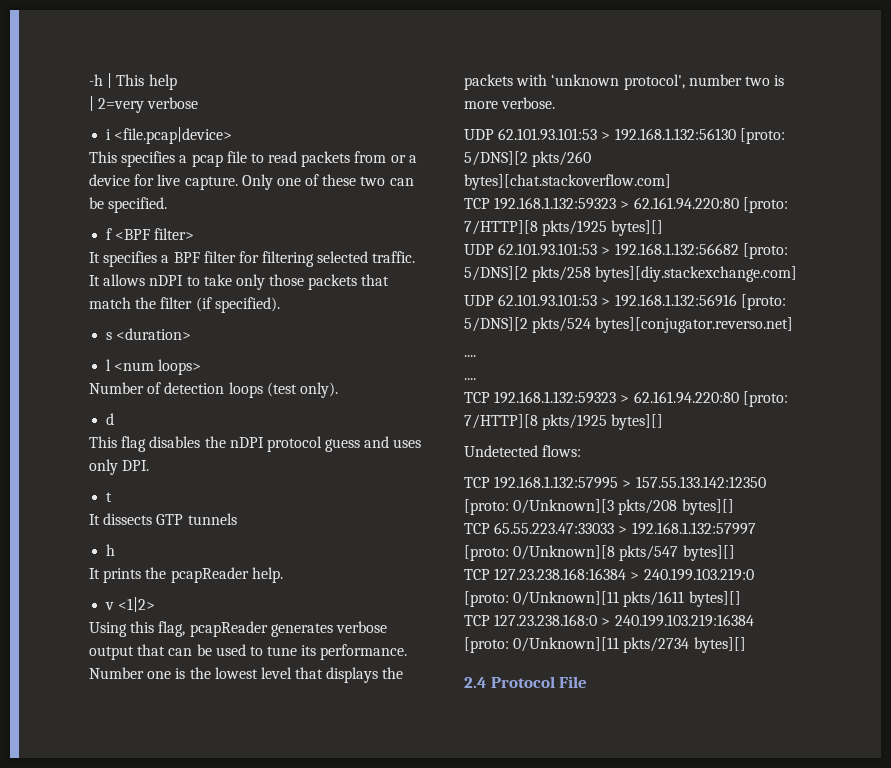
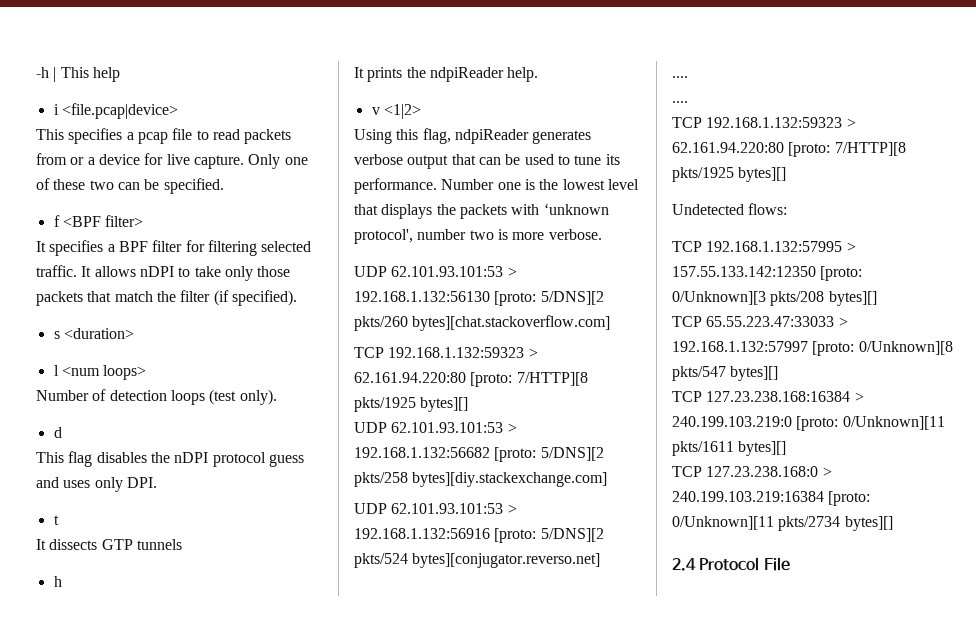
- | 2=very verbose
- It prints the pcapReader help.
+ It prints the ndpiReader help.
- Using this flag, pcapReader generates verbose output that can be used to tune its performance.
+ Using this flag, ndpiReader generates verbose output that can be used to tune its performance.

